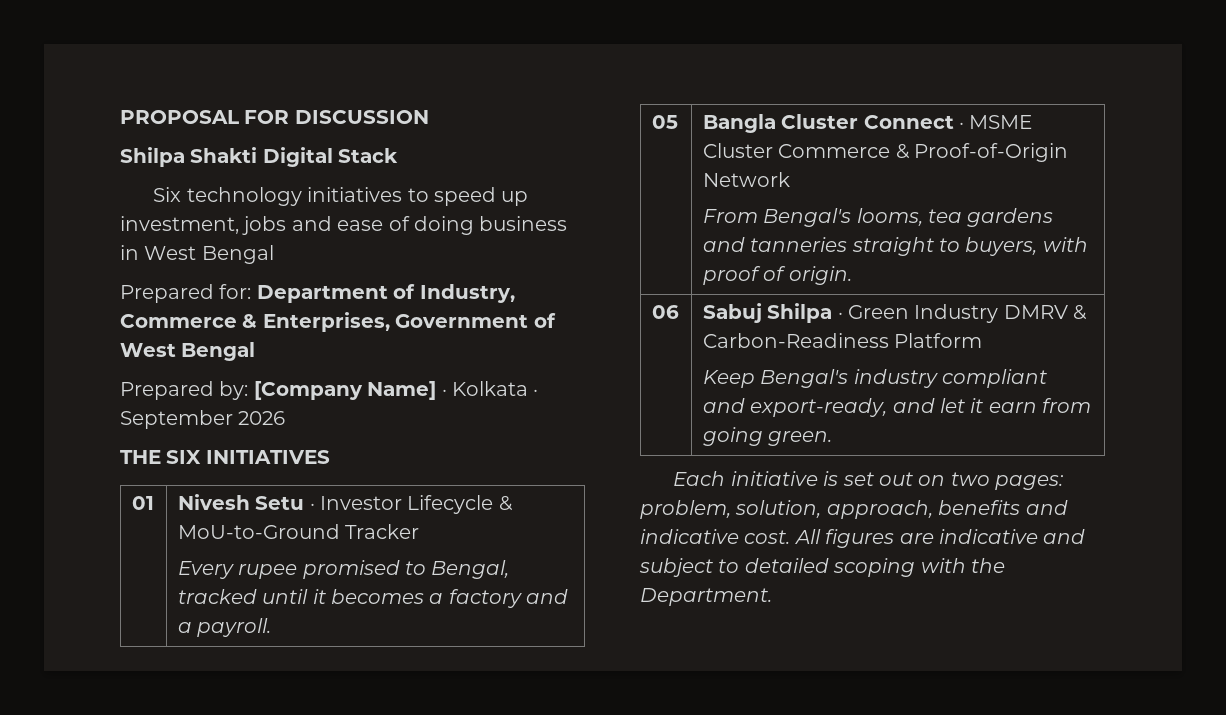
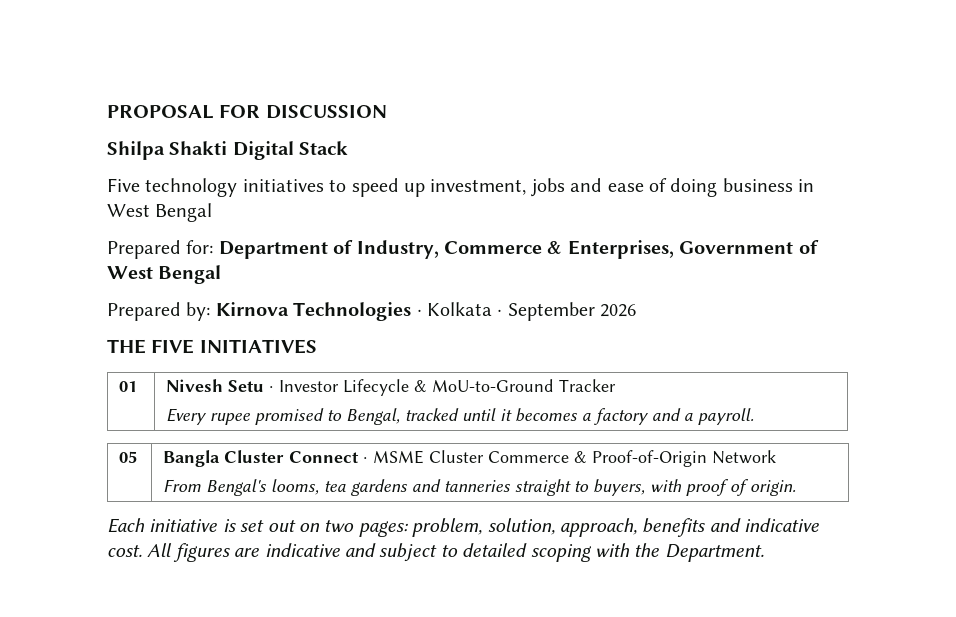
- Six technology initiatives to speed up investment, jobs and ease of doing business in West Bengal
+ Five technology initiatives to speed up investment, jobs and ease of doing business in West Bengal
- Prepared by: [Company Name] · Kolkata · September 2026
+ Prepared by: Kirnova Technologies · Kolkata · September 2026
- THE SIX INITIATIVES
+ THE FIVE INITIATIVES
- 06 | Sabuj Shilpa · Green Industry DMRV & Carbon-Readiness Platform
- Keep Bengal's industry compliant and export-ready, and let it earn from going green.

